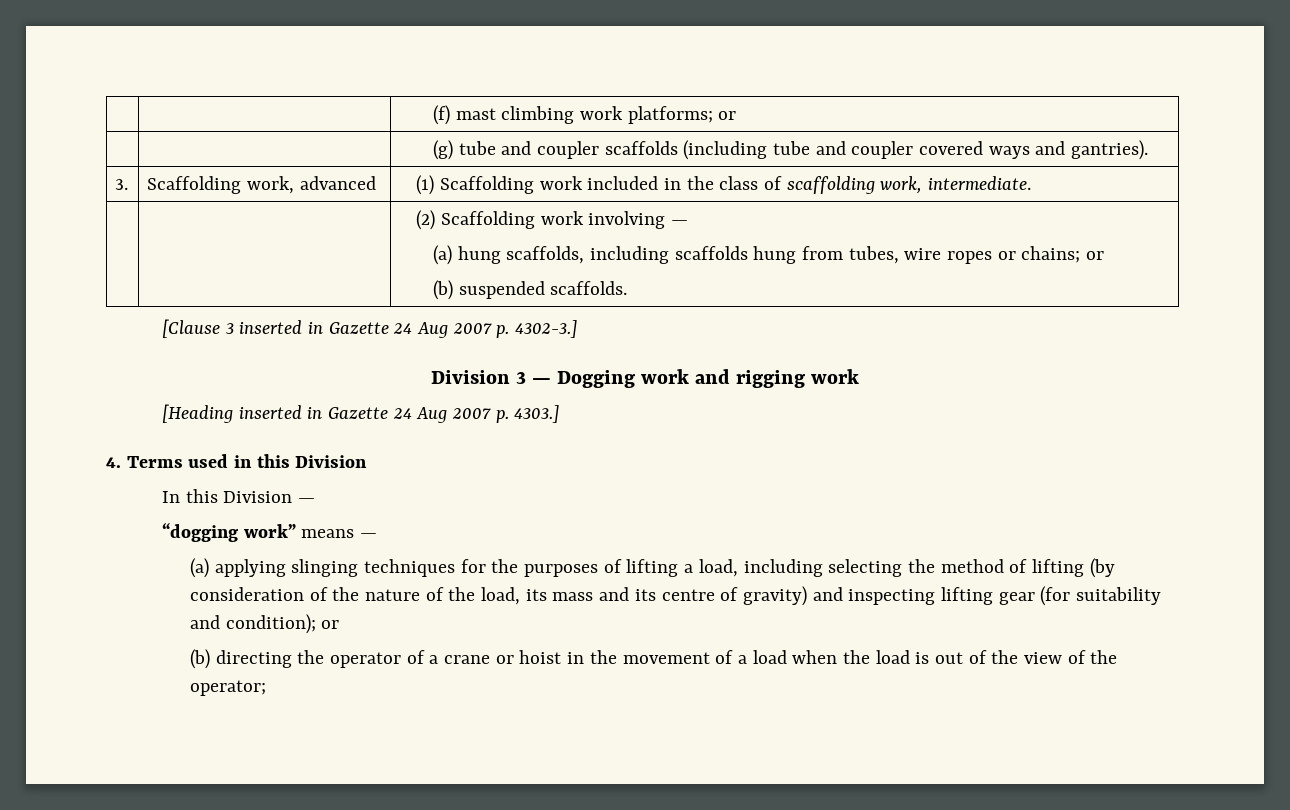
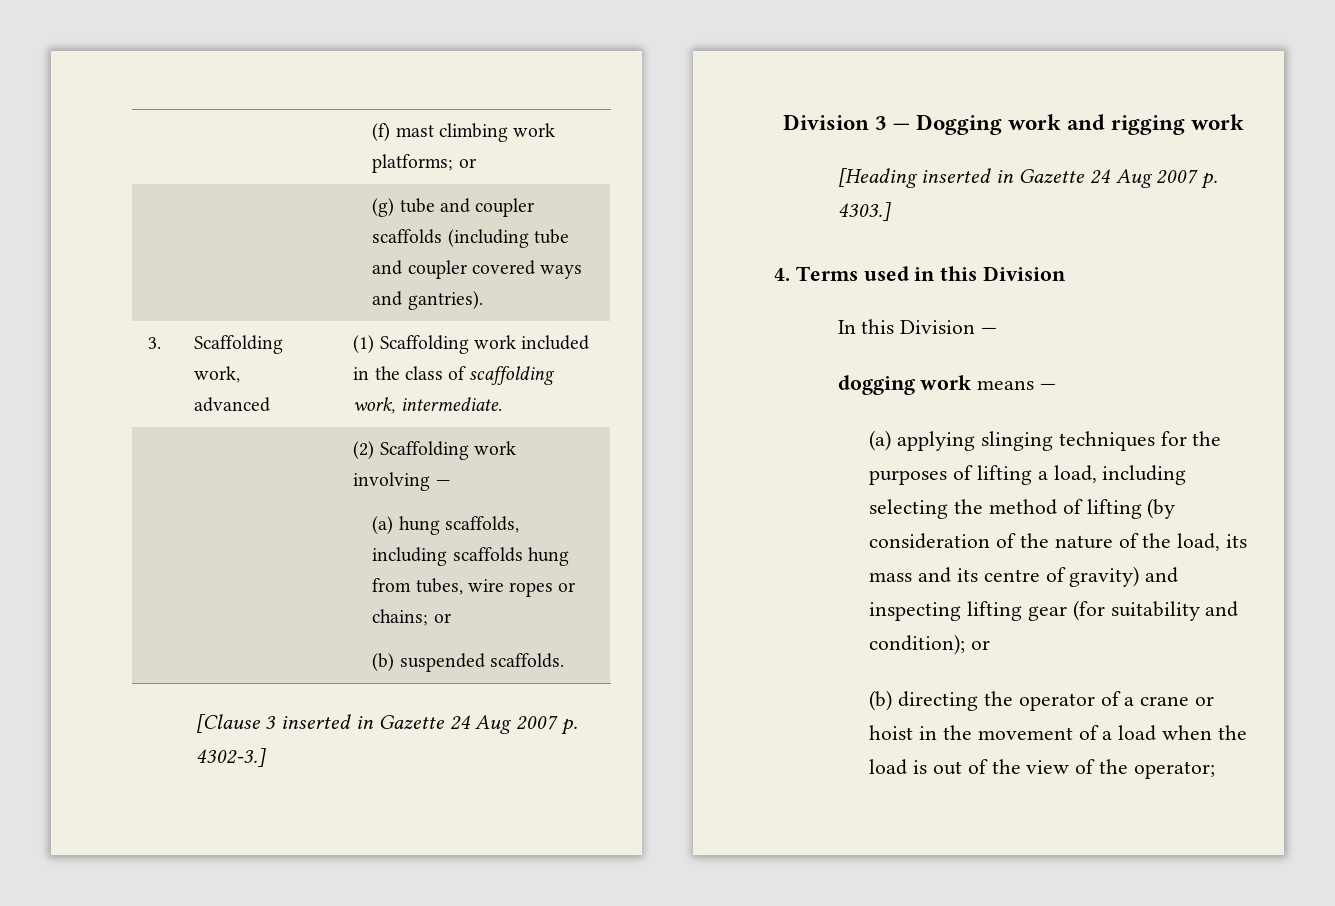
- “dogging work” means —
+ dogging work means —

